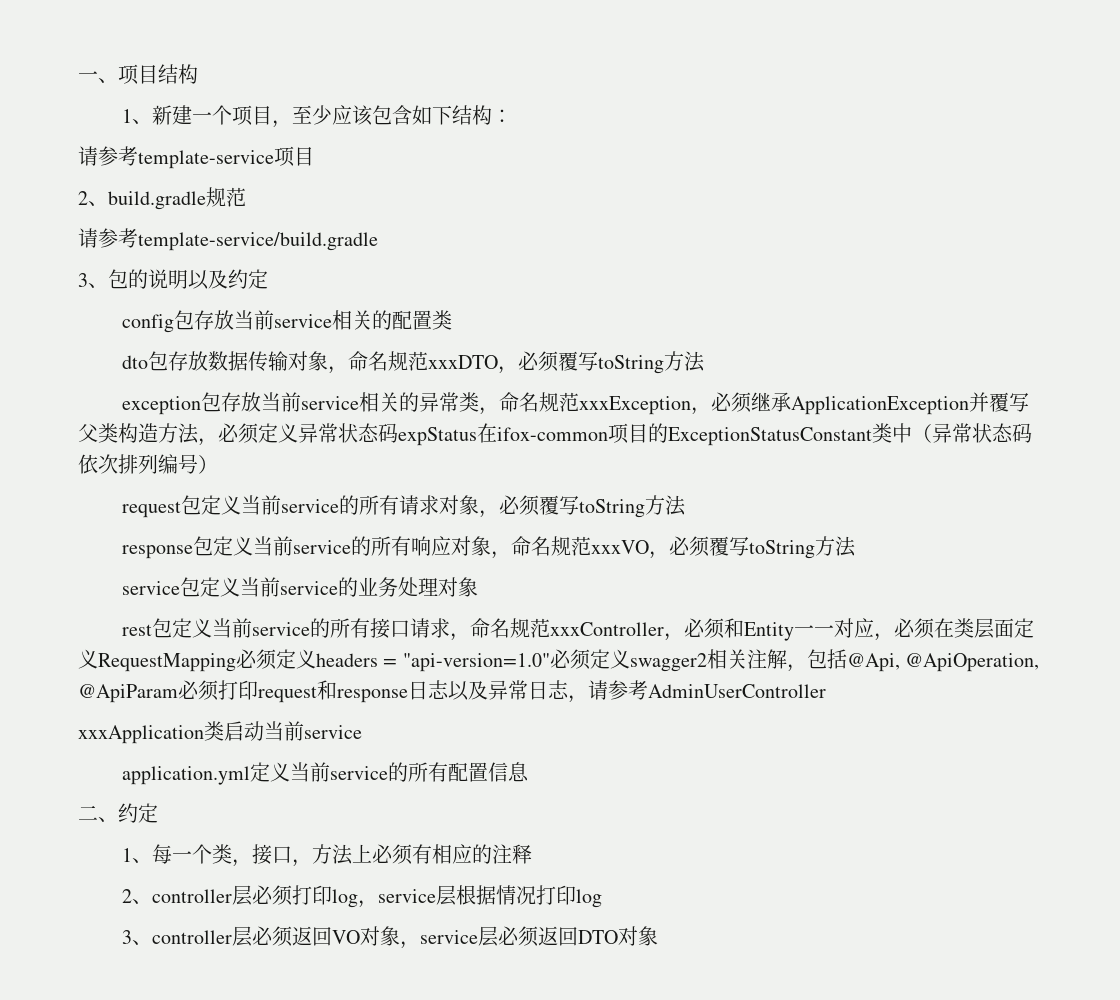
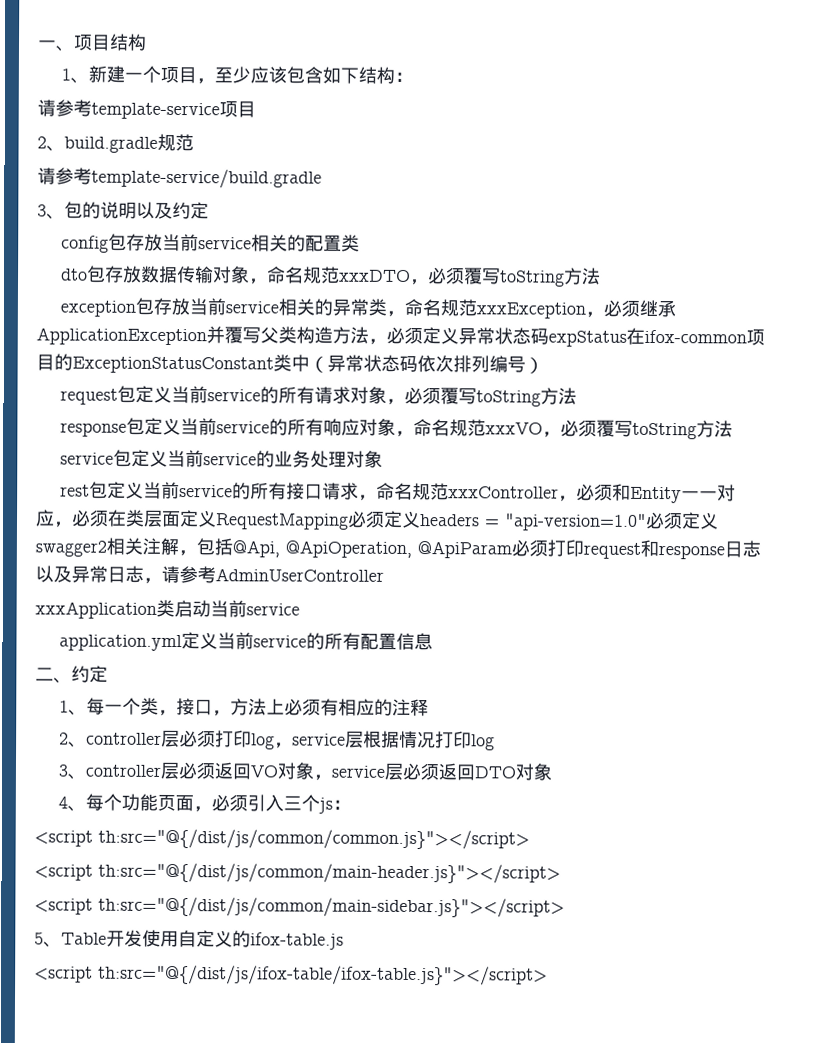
+ 4、每个功能页面，必须引入三个js：
+ <script th:src="@{/dist/js/common/common.js}"></script>
+ <script th:src="@{/dist/js/common/main-header.js}"></script>
+ <script th:src="@{/dist/js/common/main-sidebar.js}"></script>
+ 5、Table开发使用自定义的ifox-table.js
+ <script th:src="@{/dist/js/ifox-table/ifox-table.js}"></script>

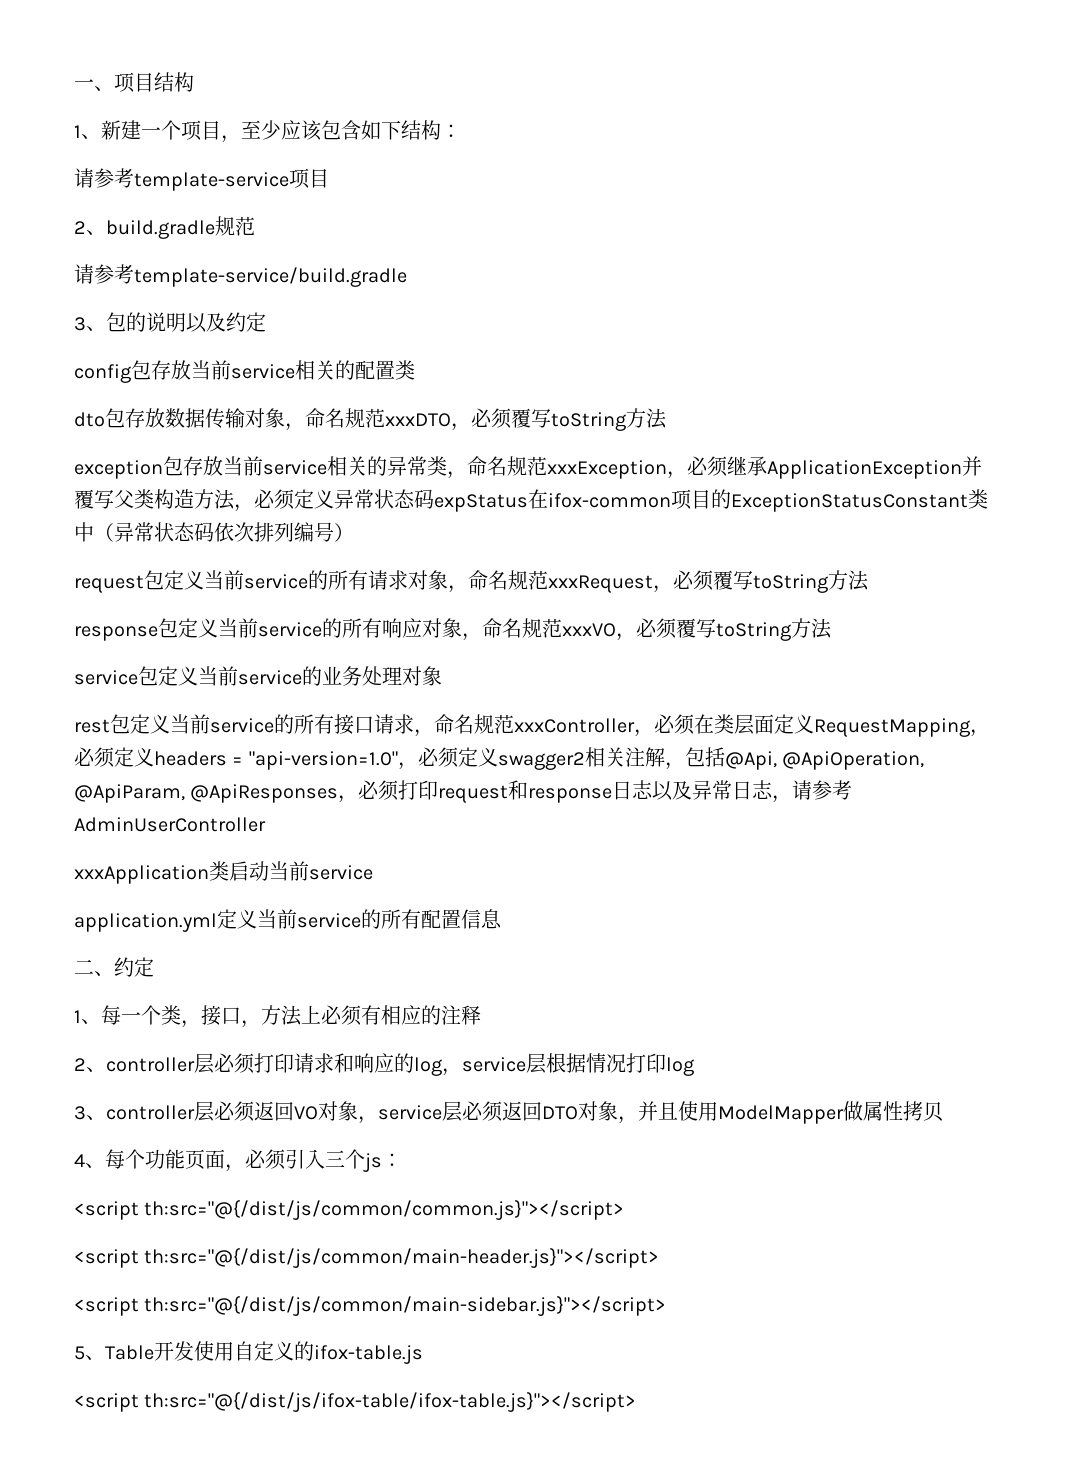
- request包定义当前service的所有请求对象，必须覆写toString方法
+ request包定义当前service的所有请求对象，命名规范xxxRequest，必须覆写toString方法
- rest包定义当前service的所有接口请求，命名规范xxxController，必须和Entity一一对应，必须在类层面定义RequestMapping必须定义headers = "api-version=1.0"必须定义swagger2相关注解，包括@Api, @ApiOperation, @ApiParam必须打印request和response日志以及异常日志，请参考AdminUserController
+ rest包定义当前service的所有接口请求，命名规范xxxController，必须在类层面定义RequestMapping，必须定义headers = "api-version=1.0"，必须定义swagger2相关注解，包括@Api, @ApiOperation, @ApiParam, @ApiResponses，必须打印request和response日志以及异常日志，请参考AdminUserController
- 2、controller层必须打印log，service层根据情况打印log
+ 2、controller层必须打印请求和响应的log，service层根据情况打印log
- 3、controller层必须返回VO对象，service层必须返回DTO对象
+ 3、controller层必须返回VO对象，service层必须返回DTO对象，并且使用ModelMapper做属性拷贝

